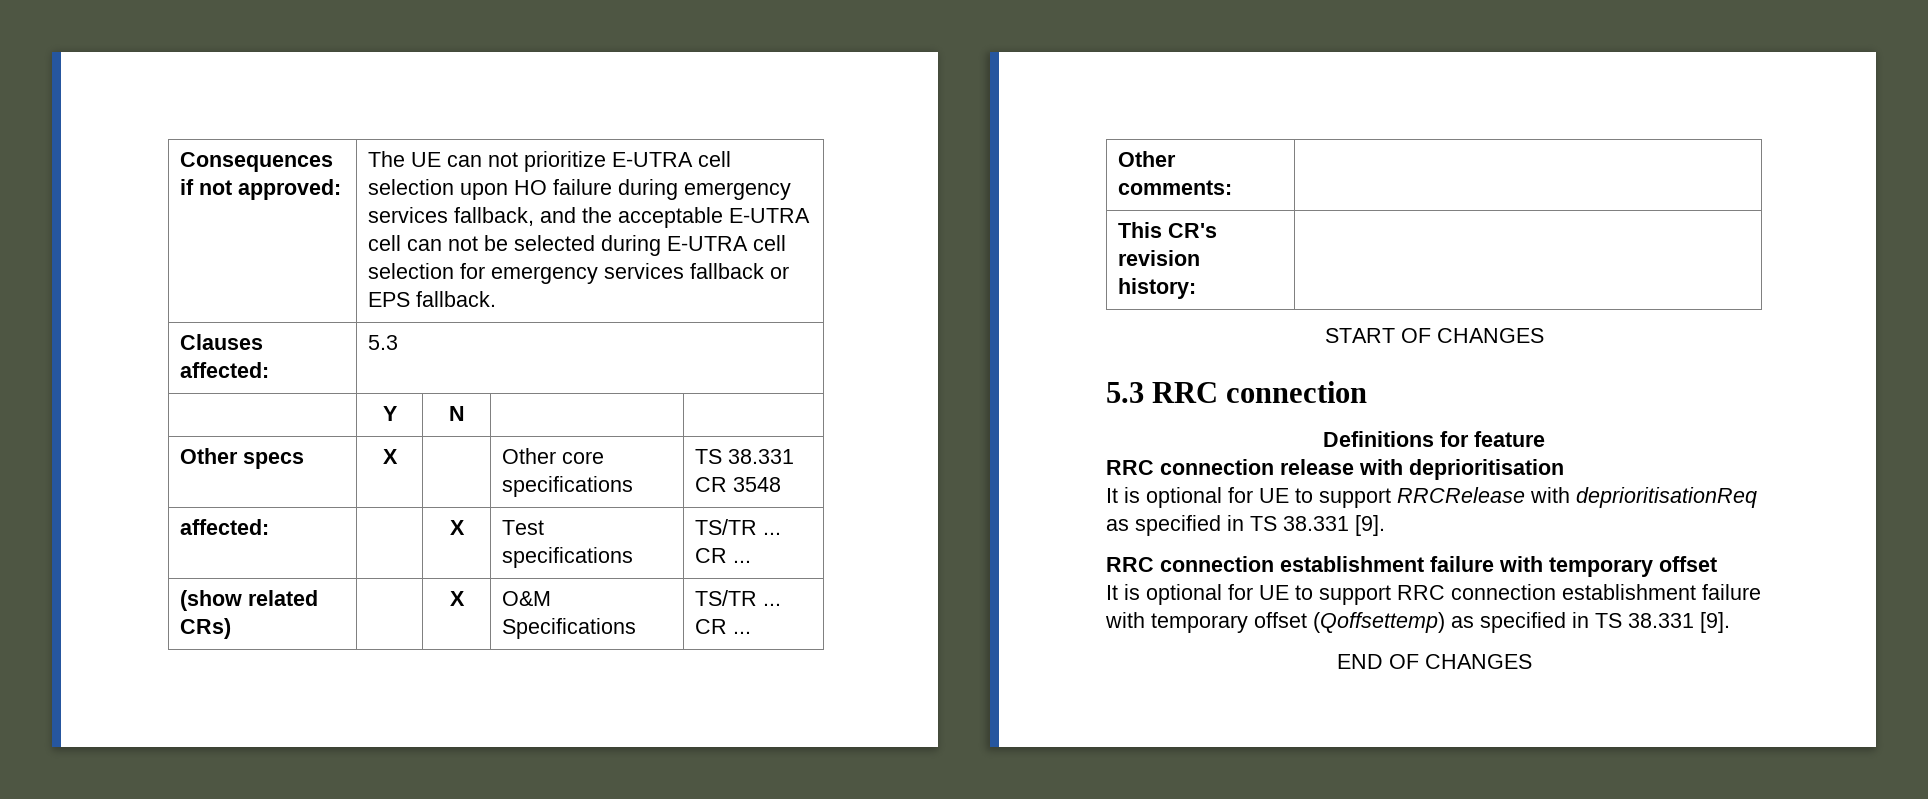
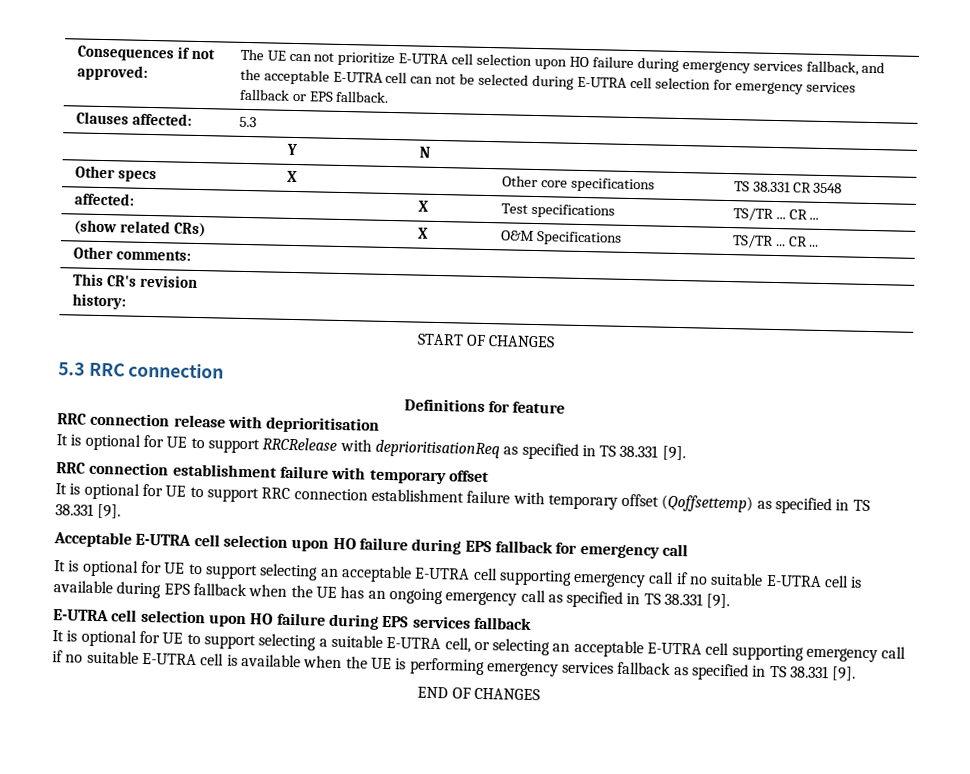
+ Acceptable E-UTRA cell selection upon HO failure during EPS fallback for emergency call
+ It is optional for UE to support selecting an acceptable E-UTRA cell supporting emergency call if no suitable E-UTRA cell is available during EPS fallback when the UE has an ongoing emergency call as specified in TS 38.331 [9].
+ E-UTRA cell selection upon HO failure during EPS services fallback
+ It is optional for UE to support selecting a suitable E-UTRA cell, or selecting an acceptable E-UTRA cell supporting emergency call if no suitable E-UTRA cell is available when the UE is performing emergency services fallback as specified in TS 38.331 [9].

